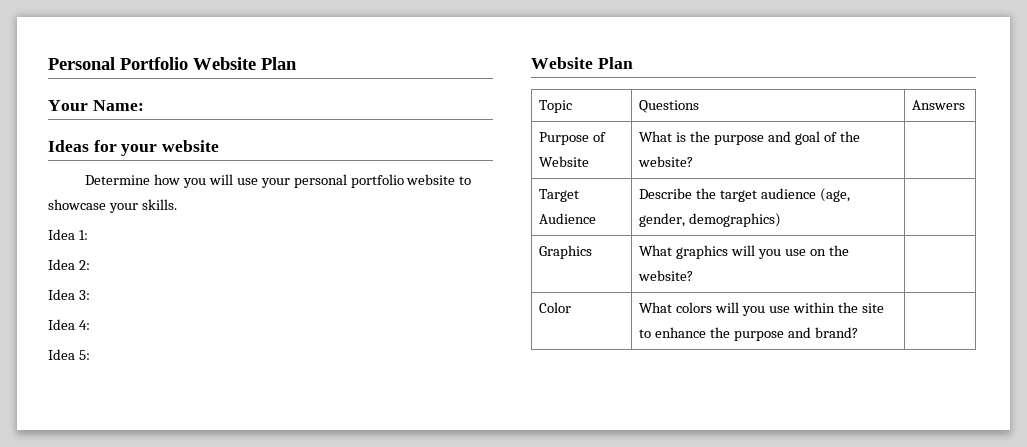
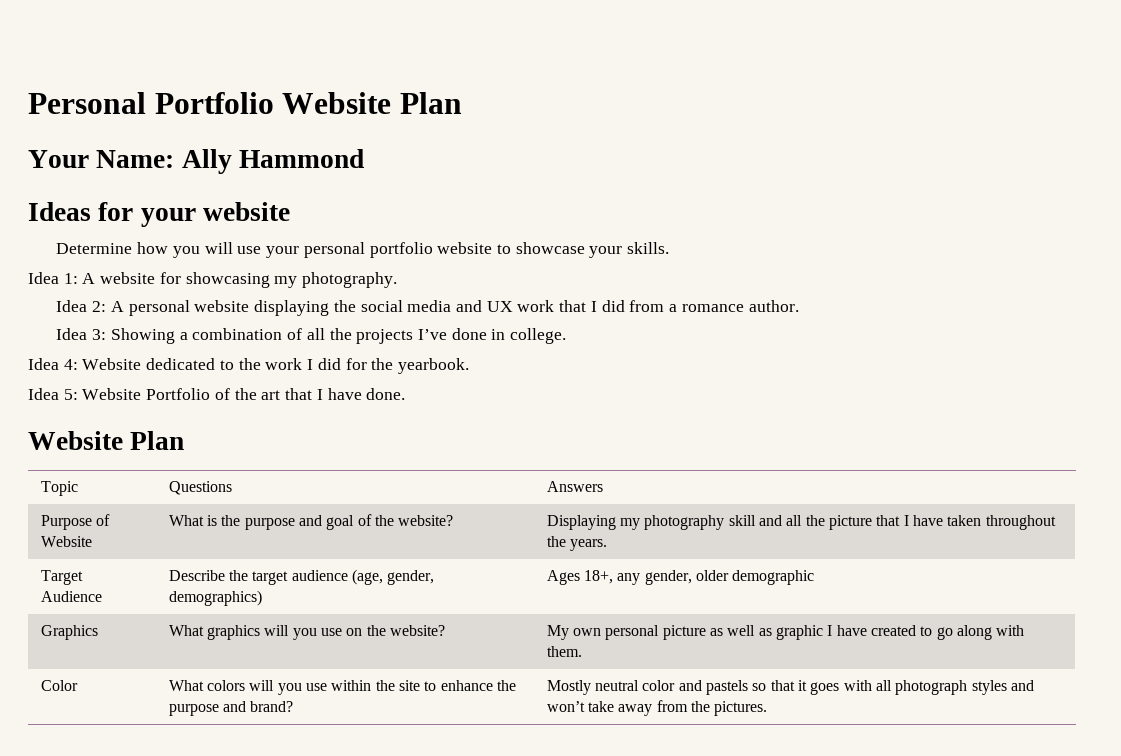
- Your Name:
+ Your Name: Ally Hammond
- Idea 1:
- Idea 2:
- Idea 3:
- Idea 4:
- Idea 5:
+ Idea 1: A website for showcasing my photography.
+ Idea 2: A personal website displaying the social media and UX work that I did from a romance author.
+ Idea 3: Showing a combination of all the projects I’ve done in college.
+ Idea 4: Website dedicated to the work I did for the yearbook.
+ Idea 5: Website Portfolio of the art that I have done.
- Purpose of Website | What is the purpose and goal of the website? |
+ Purpose of Website | What is the purpose and goal of the website? | Displaying my photography skill and all the picture that I have taken throughout the years.
- Target Audience | Describe the target audience (age, gender, demographics) |
+ Target Audience | Describe the target audience (age, gender, demographics) | Ages 18+, any gender, older demographic
- Graphics | What graphics will you use on the website? |
+ Graphics | What graphics will you use on the website? | My own personal picture as well as graphic I have created to go along with them.
- Color | What colors will you use within the site to enhance the purpose and brand? |
+ Color | What colors will you use within the site to enhance the purpose and brand? | Mostly neutral color and pastels so that it goes with all photograph styles and won’t take away from the pictures.

